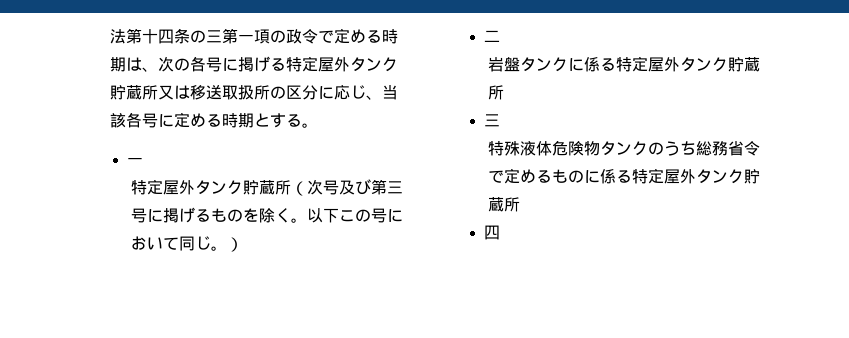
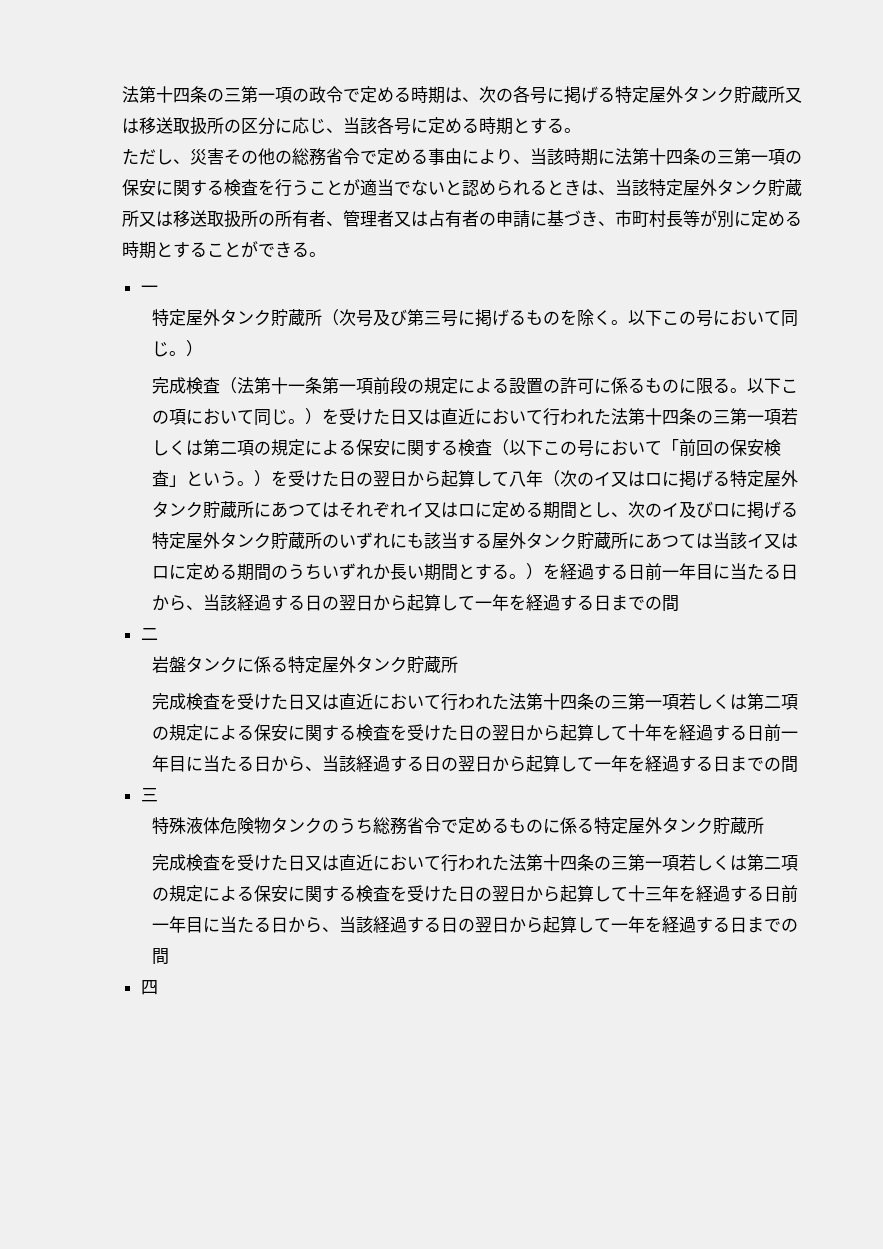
+ ただし、災害その他の総務省令で定める事由により、当該時期に法第十四条の三第一項の保安に関する検査を行うことが適当でないと認められるときは、当該特定屋外タンク貯蔵所又は移送取扱所の所有者、管理者又は占有者の申請に基づき、市町村長等が別に定める時期とすることができる。
+ 完成検査（法第十一条第一項前段の規定による設置の許可に係るものに限る。以下この項において同じ。）を受けた日又は直近において行われた法第十四条の三第一項若しくは第二項の規定による保安に関する検査（以下この号において「前回の保安検査」という。）を受けた日の翌日から起算して八年（次のイ又はロに掲げる特定屋外タンク貯蔵所にあつてはそれぞれイ又はロに定める期間とし、次のイ及びロに掲げる特定屋外タンク貯蔵所のいずれにも該当する屋外タンク貯蔵所にあつては当該イ又はロに定める期間のうちいずれか長い期間とする。）を経過する日前一年目に当たる日から、当該経過する日の翌日から起算して一年を経過する日までの間
+ 完成検査を受けた日又は直近において行われた法第十四条の三第一項若しくは第二項の規定による保安に関する検査を受けた日の翌日から起算して十年を経過する日前一年目に当たる日から、当該経過する日の翌日から起算して一年を経過する日までの間
+ 完成検査を受けた日又は直近において行われた法第十四条の三第一項若しくは第二項の規定による保安に関する検査を受けた日の翌日から起算して十三年を経過する日前一年目に当たる日から、当該経過する日の翌日から起算して一年を経過する日までの間

